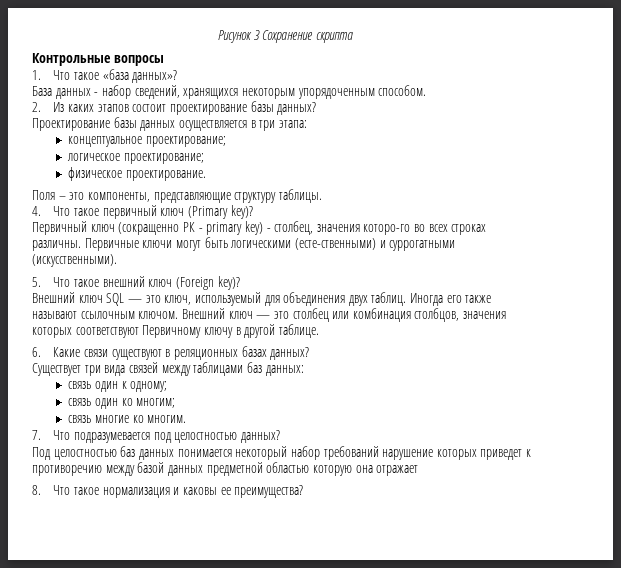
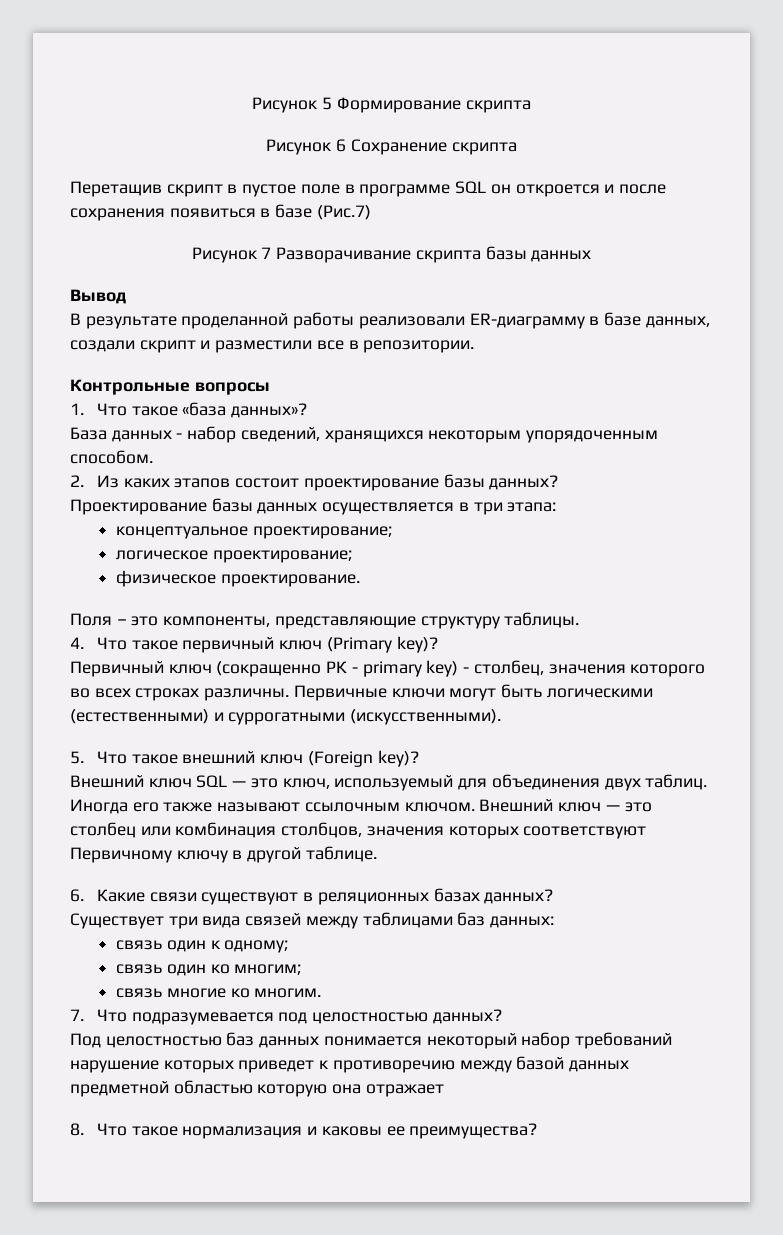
- Рисунок 3 Сохранение скрипта
+ Рисунок 5 Формирование скрипта
+ Рисунок 6 Сохранение скрипта
+ Перетащив скрипт в пустое поле в программе SQL он откроется и после сохранения появиться в базе (Рис.7)
+ Рисунок 7 Разворачивание скрипта базы данных
+ Вывод
+ В результате проделанной работы реализовали ER-диаграмму в базе данных, создали скрипт и разместили все в репозитории.
- Первичный ключ (сокращенно РК - primary key) - столбец, значения которо-го во всех строках различны.
+ Первичный ключ (сокращенно РК - primary key) - столбец, значения которого во всех строках различны.
- Первичные ключи могут быть логическими (есте-ственными) и суррогатными (искусственными).
+ Первичные ключи могут быть логическими (естественными) и суррогатными (искусственными).

